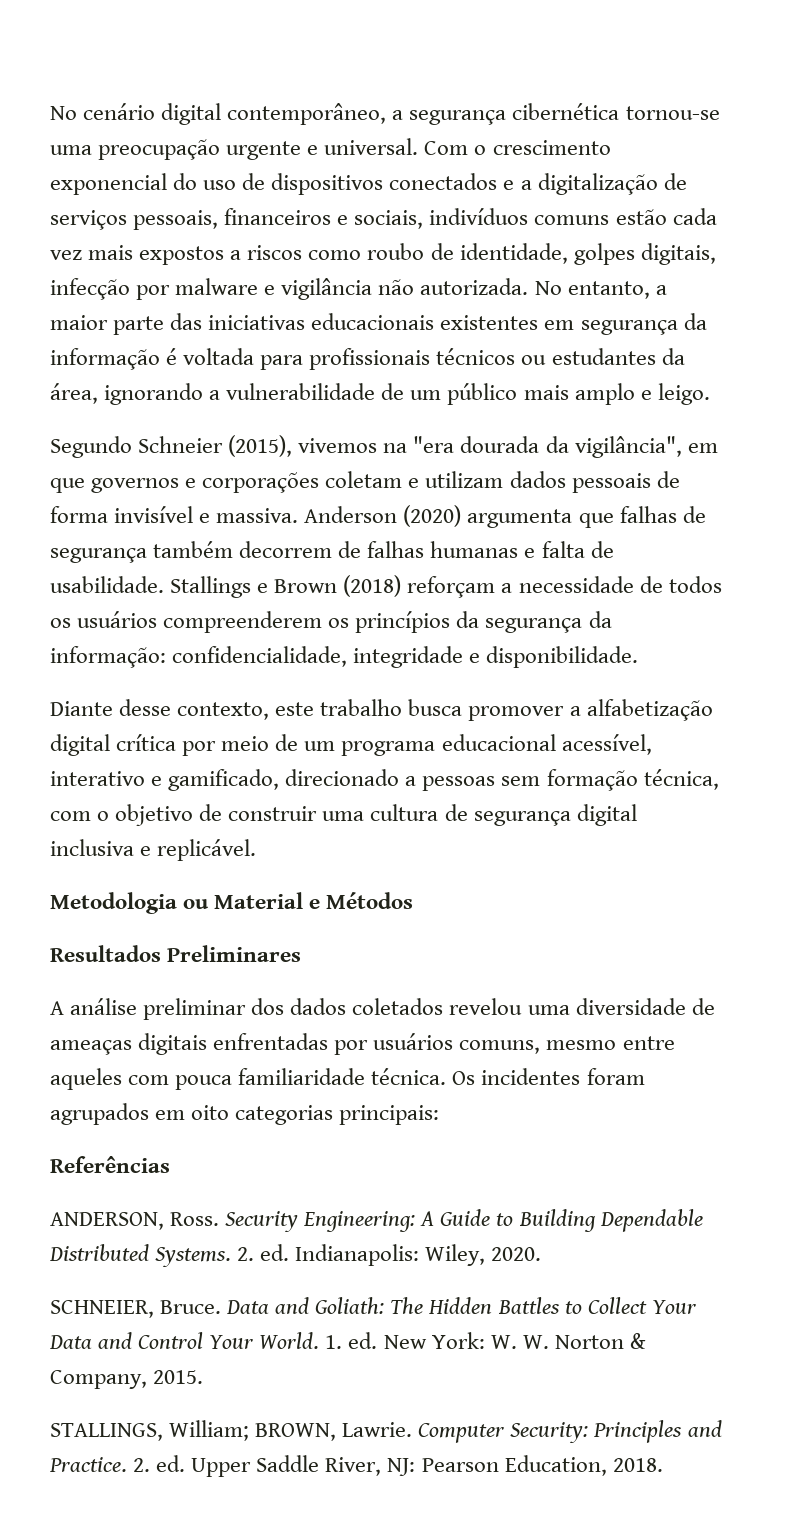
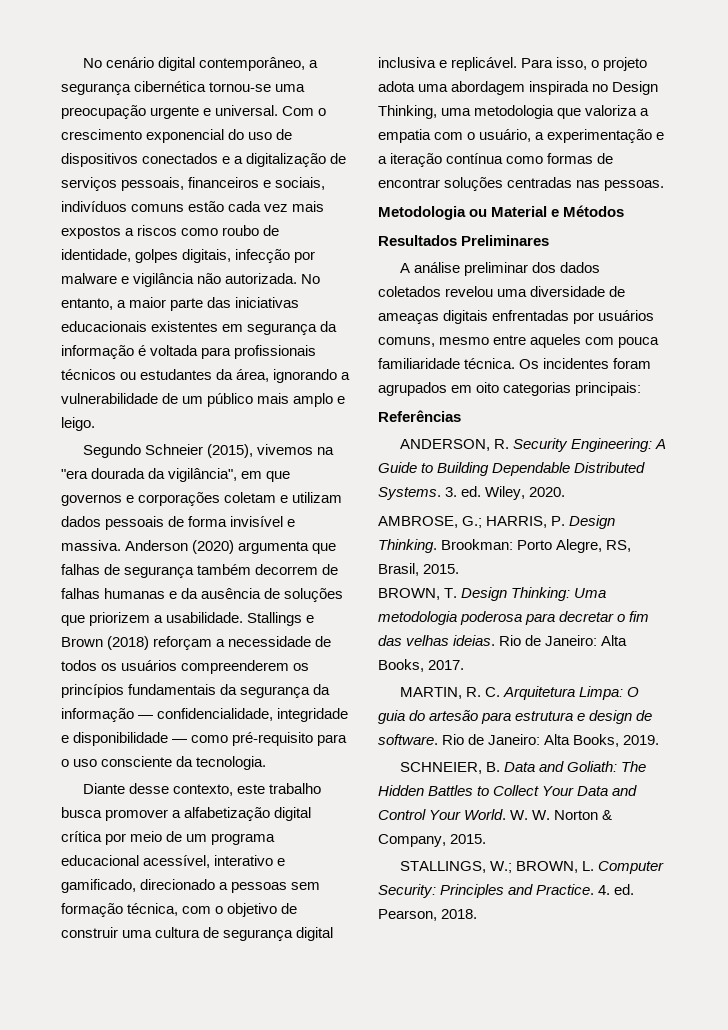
- Anderson (2020) argumenta que falhas de segurança também decorrem de falhas humanas e falta de usabilidade.
+ Anderson (2020) argumenta que falhas de segurança também decorrem de falhas humanas e da ausência de soluções que priorizem a usabilidade.
- Stallings e Brown (2018) reforçam a necessidade de todos os usuários compreenderem os princípios da segurança da informação: confidencialidade, integridade e disponibilidade.
+ Stallings e Brown (2018) reforçam a necessidade de todos os usuários compreenderem os princípios fundamentais da segurança da informação — confidencialidade, integridade e disponibilidade — como pré-requisito para o uso consciente da tecnologia.
+ Para isso, o projeto adota uma abordagem inspirada no Design Thinking, uma metodologia que valoriza a empatia com o usuário, a experimentação e a iteração contínua como formas de encontrar soluções centradas nas pessoas.
- ANDERSON, Ross. Security Engineering: A Guide to Building Dependable Distributed Systems.
+ ANDERSON, R. Security Engineering: A Guide to Building Dependable Distributed Systems.
- 2. ed. Indianapolis: Wiley, 2020.
+ 3. ed. Wiley, 2020.
+ AMBROSE, G.; HARRIS, P. Design Thinking. Brookman: Porto Alegre, RS, Brasil, 2015.
+ BROWN, T. Design Thinking: Uma metodologia poderosa para decretar o fim das velhas ideias. Rio de Janeiro: Alta Books, 2017.
+ MARTIN, R. C. Arquitetura Limpa: O guia do artesão para estrutura e design de software. Rio de Janeiro: Alta Books, 2019.
- SCHNEIER, Bruce. Data and Goliath: The Hidden Battles to Collect Your Data and Control Your World.
+ SCHNEIER, B. Data and Goliath: The Hidden Battles to Collect Your Data and Control Your World.
- 1. ed. New York: W. W. Norton & Company, 2015.
+ W. W. Norton & Company, 2015.
- STALLINGS, William; BROWN, Lawrie. Computer Security: Principles and Practice.
+ STALLINGS, W.; BROWN, L. Computer Security: Principles and Practice.
- 2. ed. Upper Saddle River, NJ: Pearson Education, 2018.
+ 4. ed. Pearson, 2018.

